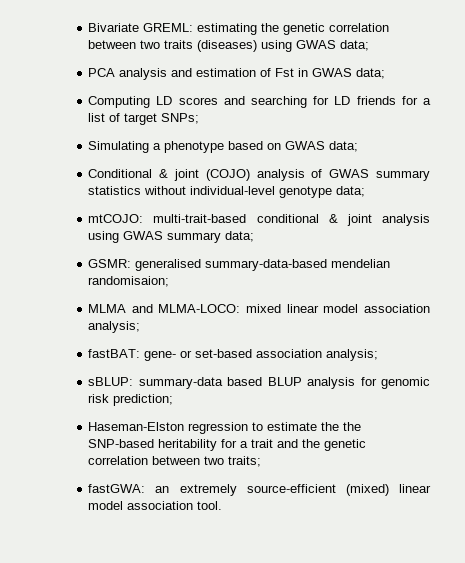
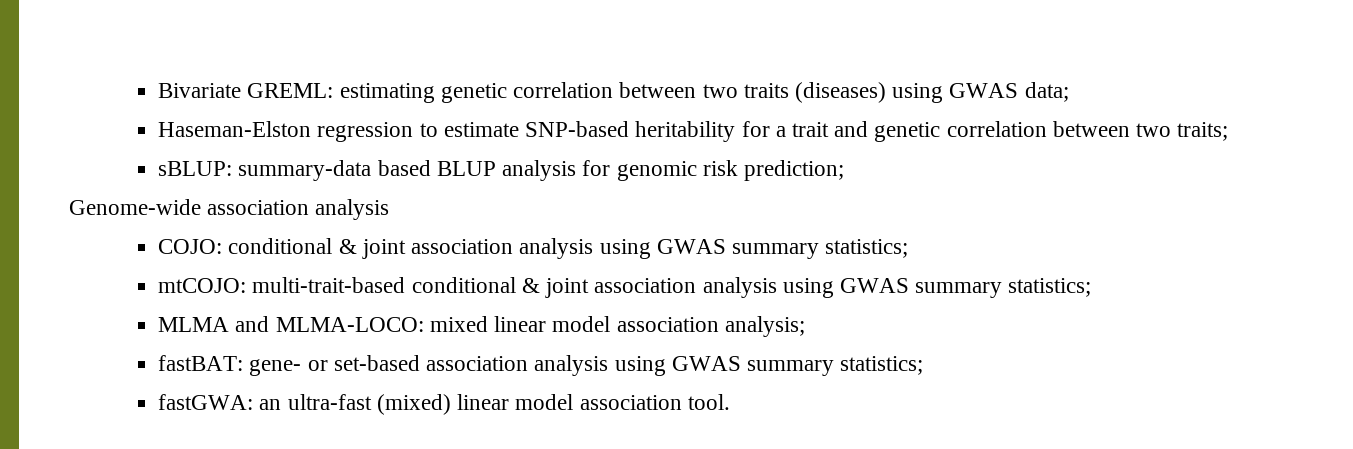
- Bivariate GREML: estimating the genetic correlation between two traits (diseases) using GWAS data;
+ Bivariate GREML: estimating genetic correlation between two traits (diseases) using GWAS data;
- PCA analysis and estimation of Fst in GWAS data;
- Computing LD scores and searching for LD friends for a list of target SNPs;
- Simulating a phenotype based on GWAS data;
- Conditional & joint (COJO) analysis of GWAS summary statistics without individual-level genotype data;
+ Haseman-Elston regression to estimate SNP-based heritability for a trait and genetic correlation between two traits;
+ sBLUP: summary-data based BLUP analysis for genomic risk prediction;
+ Genome-wide association analysis
+ COJO: conditional & joint association analysis using GWAS summary statistics;
- mtCOJO: multi-trait-based conditional & joint analysis using GWAS summary data;
- GSMR: generalised summary-data-based mendelian randomisaion;
+ mtCOJO: multi-trait-based conditional & joint association analysis using GWAS summary statistics;
- fastBAT: gene- or set-based association analysis;
- sBLUP: summary-data based BLUP analysis for genomic risk prediction;
- Haseman-Elston regression to estimate the the SNP-based heritability for a trait and the genetic correlation between two traits;
+ fastBAT: gene- or set-based association analysis using GWAS summary statistics;
- fastGWA: an extremely source-efficient (mixed) linear model association tool.
+ fastGWA: an ultra-fast (mixed) linear model association tool.

